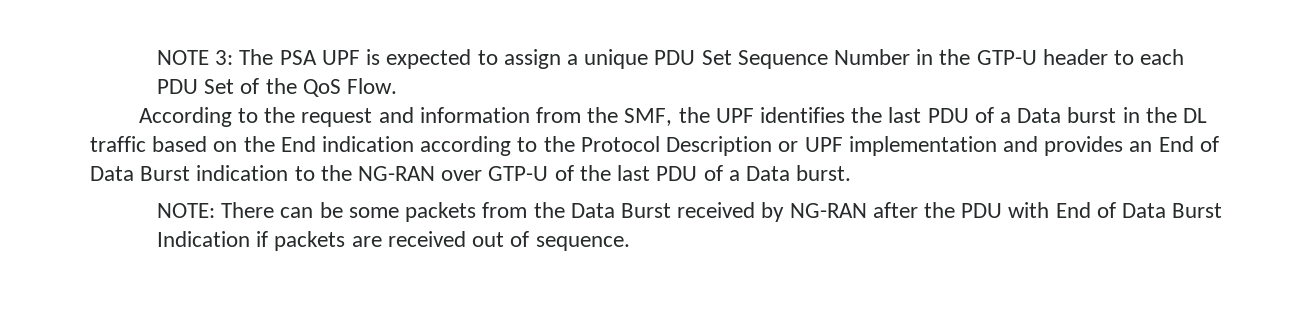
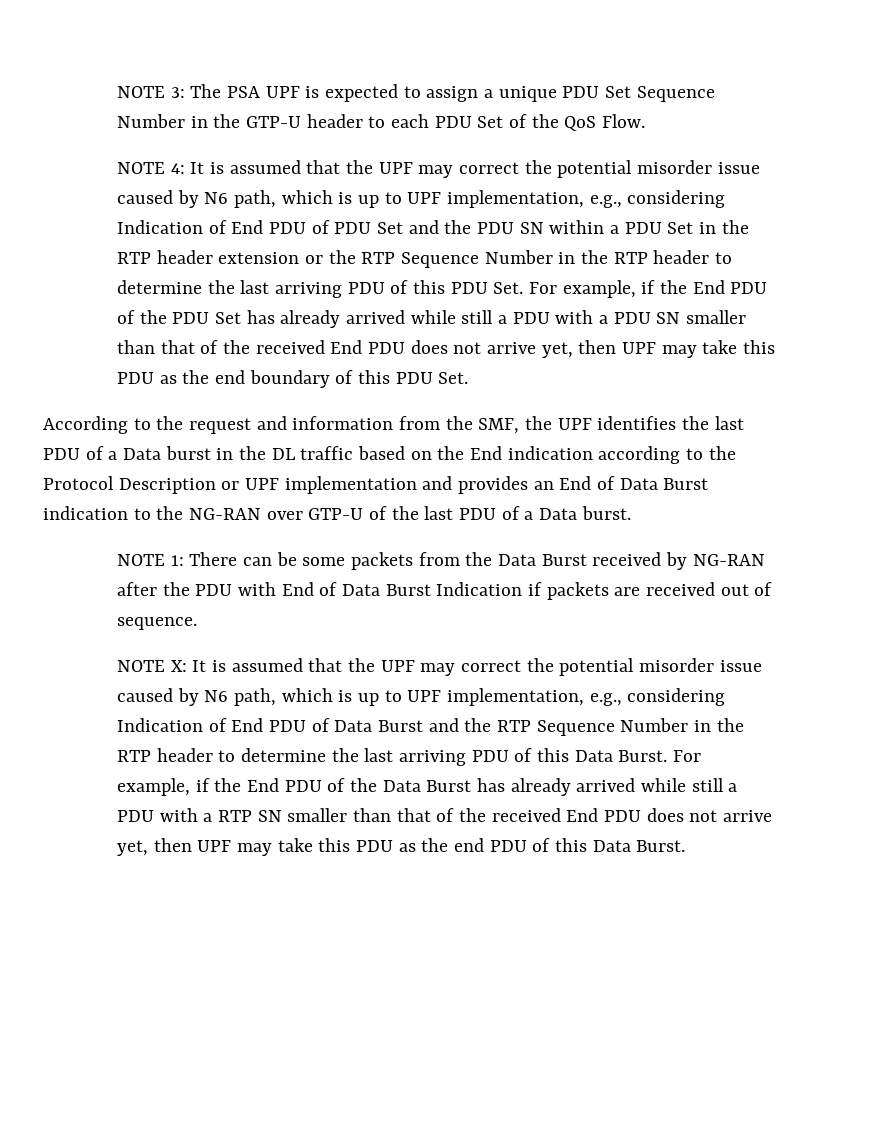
+ NOTE 4: It is assumed that the UPF may correct the potential misorder issue caused by N6 path, which is up to UPF implementation, e.g., considering Indication of End PDU of PDU Set and the PDU SN within a PDU Set in the RTP header extension or the RTP Sequence Number in the RTP header to determine the last arriving PDU of this PDU Set. For example, if the End PDU of the PDU Set has already arrived while still a PDU with a PDU SN smaller than that of the received End PDU does not arrive yet, then UPF may take this PDU as the end boundary of this PDU Set.
- NOTE: There can be some packets from the Data Burst received by NG-RAN after the PDU with End of Data Burst Indication if packets are received out of sequence.
+ NOTE 1: There can be some packets from the Data Burst received by NG-RAN after the PDU with End of Data Burst Indication if packets are received out of sequence.
+ NOTE X: It is assumed that the UPF may correct the potential misorder issue caused by N6 path, which is up to UPF implementation, e.g., considering Indication of End PDU of Data Burst and the RTP Sequence Number in the RTP header to determine the last arriving PDU of this Data Burst. For example, if the End PDU of the Data Burst has already arrived while still a PDU with a RTP SN smaller than that of the received End PDU does not arrive yet, then UPF may take this PDU as the end PDU of this Data Burst.

